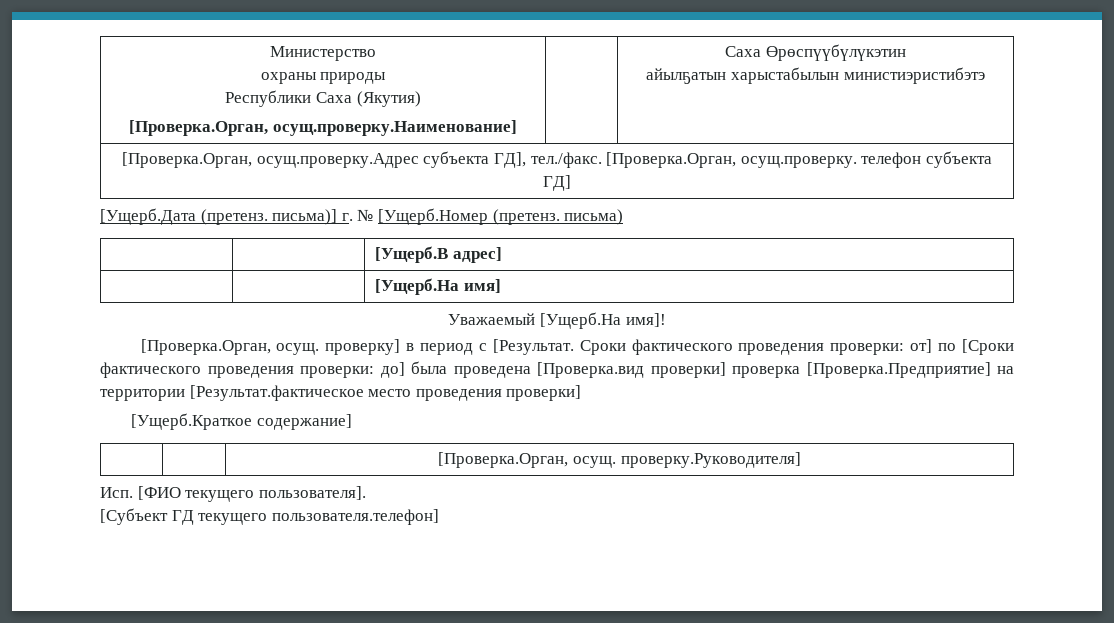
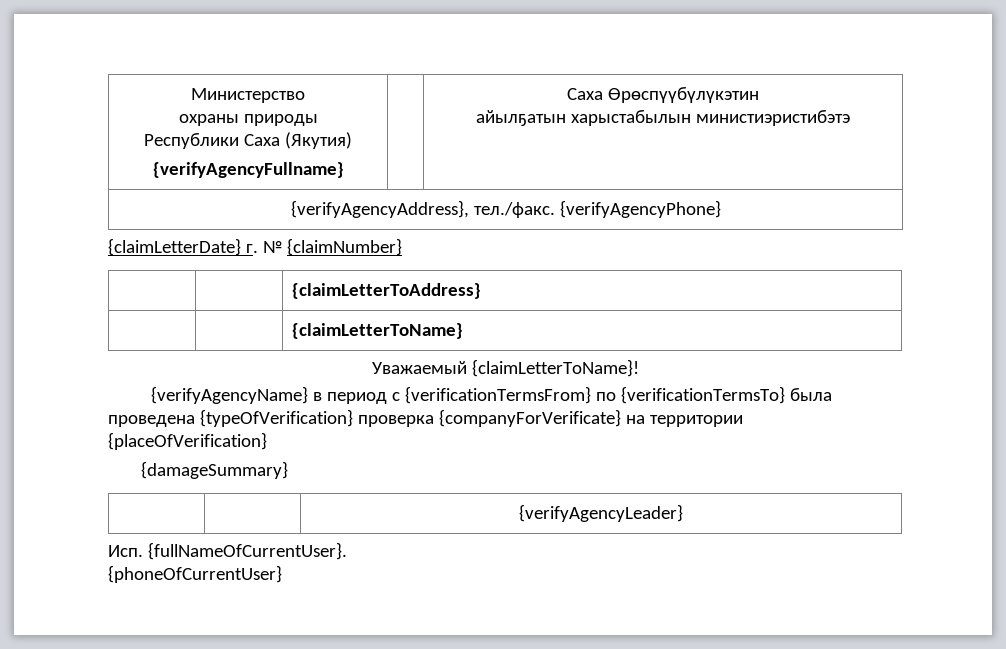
  Министерство
  охраны природы
  Республики Саха (Якутия)
- [Проверка.Орган, осущ.проверку.Наименование] | | Саха Өрөспүүбүлүкэтин
+ {verifyAgencyFullname} | | Саха Өрөспүүбүлүкэтин
- [Проверка.Орган, осущ.проверку.Адрес субъекта ГД], тел./факс. [Проверка.Орган, осущ.проверку. телефон субъекта ГД]
- [Ущерб.Дата (претенз. письма)] г. № [Ущерб.Номер (претенз. письма)
- | | [Ущерб.В адрес]
- | | [Ущерб.На имя]
- Уважаемый [Ущерб.На имя]!
- [Проверка.Орган, осущ. проверку] в период с [Результат. Сроки фактического проведения проверки: от] по [Сроки фактического проведения проверки: до] была проведена [Проверка.вид проверки] проверка [Проверка.Предприятие] на территории [Результат.фактическое место проведения проверки]
- [Ущерб.Краткое содержание]
- | | [Проверка.Орган, осущ. проверку.Руководителя]
- Исп. [ФИО текущего пользователя].
- [Субъект ГД текущего пользователя.телефон]
+ {verifyAgencyAddress}, тел./факс. {verifyAgencyPhone}
+ {claimLetterDate} г. № {claimNumber}
+ | | {claimLetterToAddress}
+ | | {claimLetterToName}
+ Уважаемый {claimLetterToName}!
+ {verifyAgencyName} в период с {verificationTermsFrom} по {verificationTermsTo} была проведена {typeOfVerification} проверка {сompanyForVerificate} на территории {placeOfVerification}
+ {damageSummary}
+ | | {verifyAgencyLeader}
+ Исп. {fullNameOfCurrentUser}.
+ {phoneOfCurrentUser}

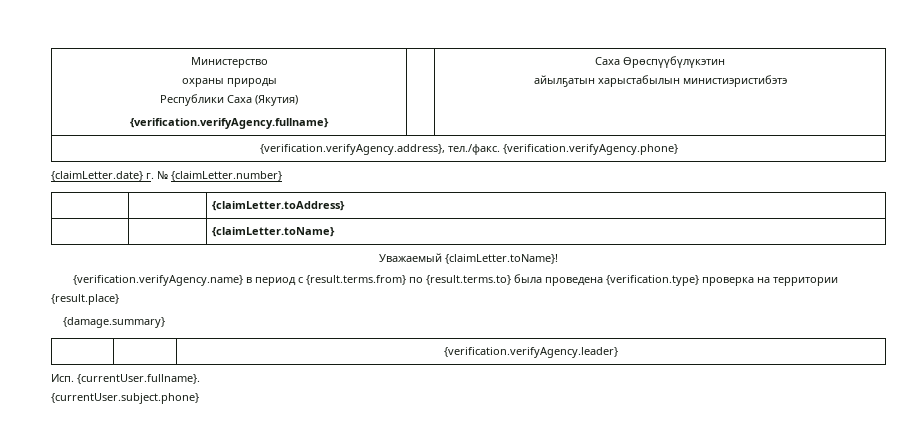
  Министерство
  охраны природы
  Республики Саха (Якутия)
- {verifyAgencyFullname} | | Саха Өрөспүүбүлүкэтин
+ {verification.verifyAgency.fullname} | | Саха Өрөспүүбүлүкэтин
- {verifyAgencyAddress}, тел./факс. {verifyAgencyPhone}
- {claimLetterDate} г. № {claimNumber}
- | | {claimLetterToAddress}
- | | {claimLetterToName}
+ {verification.verifyAgency.address}, тел./факс. {verification.verifyAgency.phone}
+ {claimLetter.date} г. № {claimLetter.number}
+ | | {claimLetter.toAddress}
+ | | {claimLetter.toName}
- Уважаемый {claimLetterToName}!
- {verifyAgencyName} в период с {verificationTermsFrom} по {verificationTermsTo} была проведена {typeOfVerification} проверка {сompanyForVerificate} на территории {placeOfVerification}
- {damageSummary}
- | | {verifyAgencyLeader}
+ Уважаемый {claimLetter.toName}!
+ {verification.verifyAgency.name} в период с {result.terms.from} по {result.terms.to} была проведена {verification.type} проверка на территории {result.place}
+ {damage.summary}
+ | | {verification.verifyAgency.leader}
- Исп. {fullNameOfCurrentUser}.
- {phoneOfCurrentUser}
+ Исп. {currentUser.fullname}.
+ {currentUser.subject.phone}

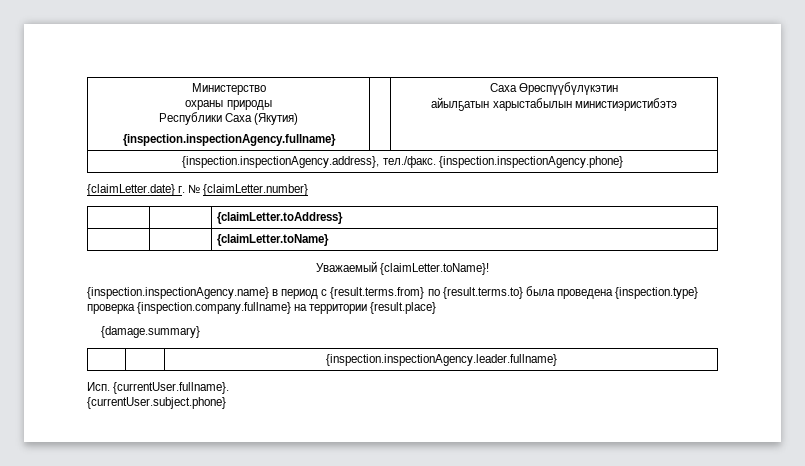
  Министерство
  охраны природы
  Республики Саха (Якутия)
- {verification.verifyAgency.fullname} | | Саха Өрөспүүбүлүкэтин
+ {inspection.inspectionAgency.fullname} | | Саха Өрөспүүбүлүкэтин
- {verification.verifyAgency.address}, тел./факс. {verification.verifyAgency.phone}
+ {inspection.inspectionAgency.address}, тел./факс. {inspection.inspectionAgency.phone}
- {verification.verifyAgency.name} в период с {result.terms.from} по {result.terms.to} была проведена {verification.type} проверка на территории {result.place}
+ {inspection.inspectionAgency.name} в период с {result.terms.from} по {result.terms.to} была проведена {inspection.type} проверка {inspection.company.fullname} на территории {result.place}
- | | {verification.verifyAgency.leader}
+ | | {inspection.inspectionAgency.leader.fullname}

